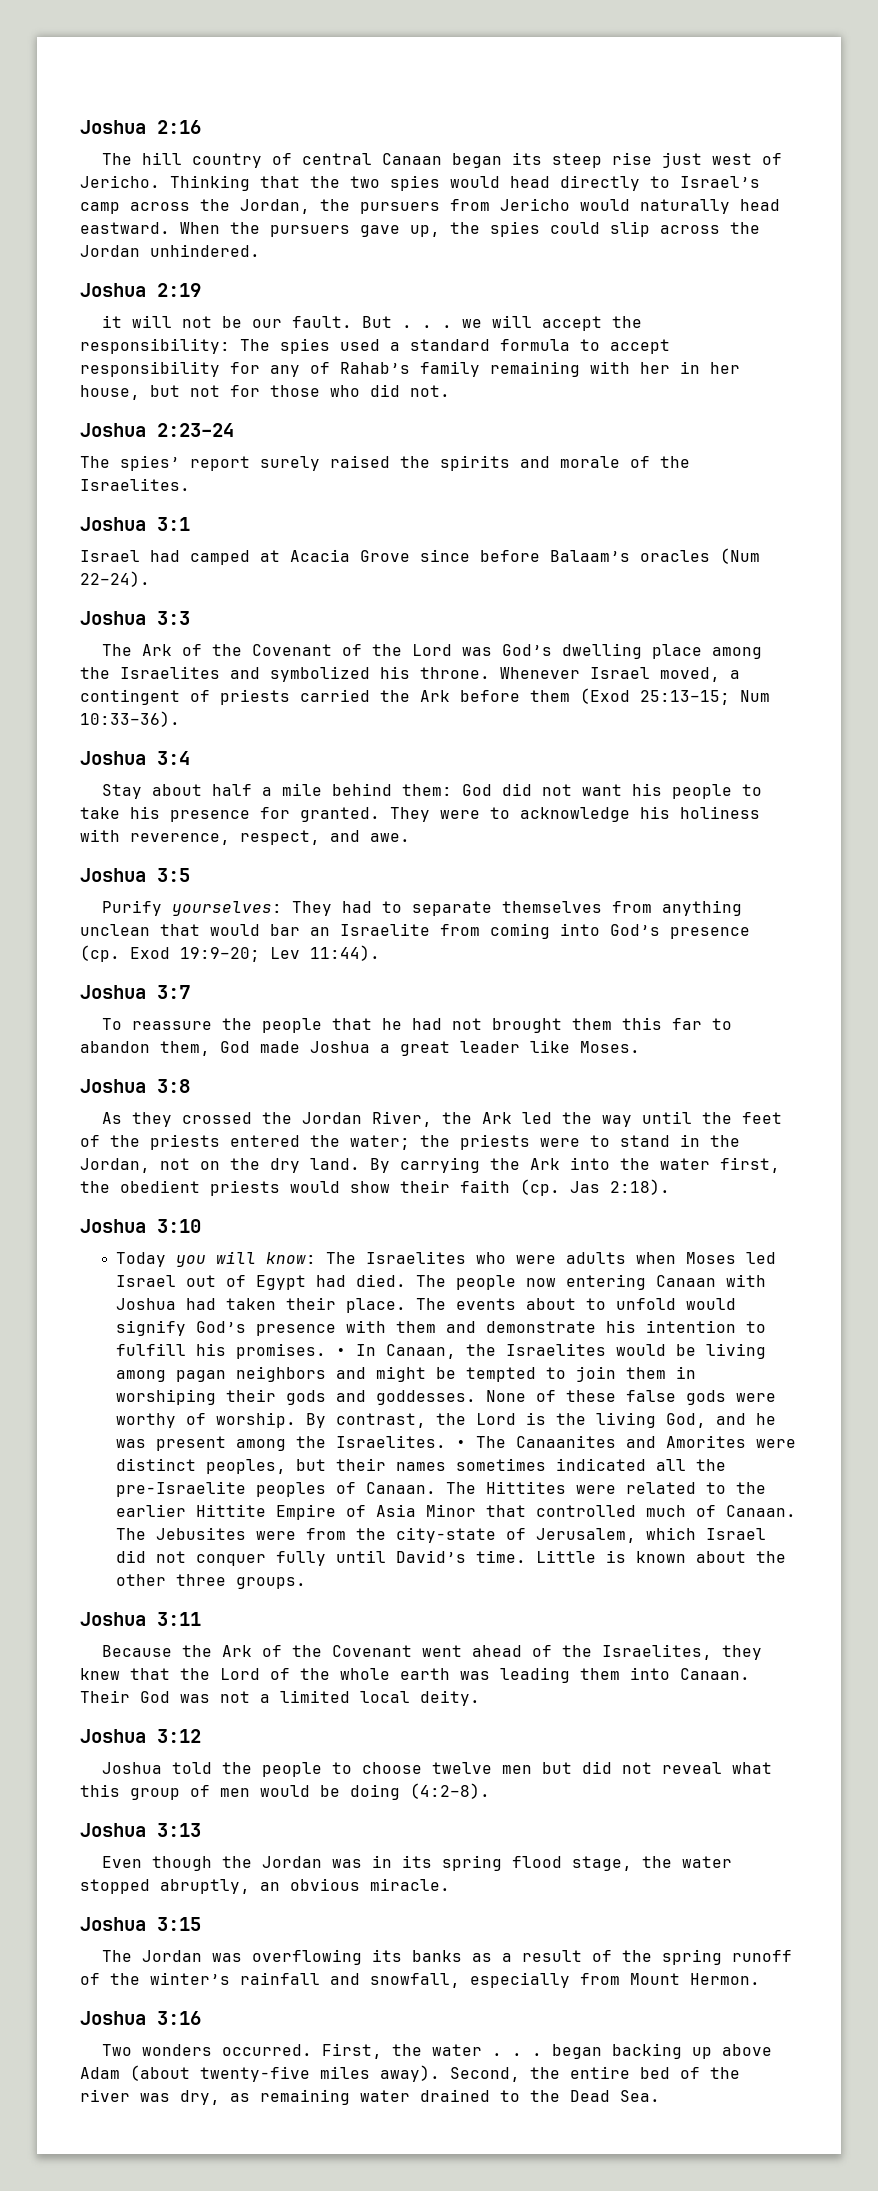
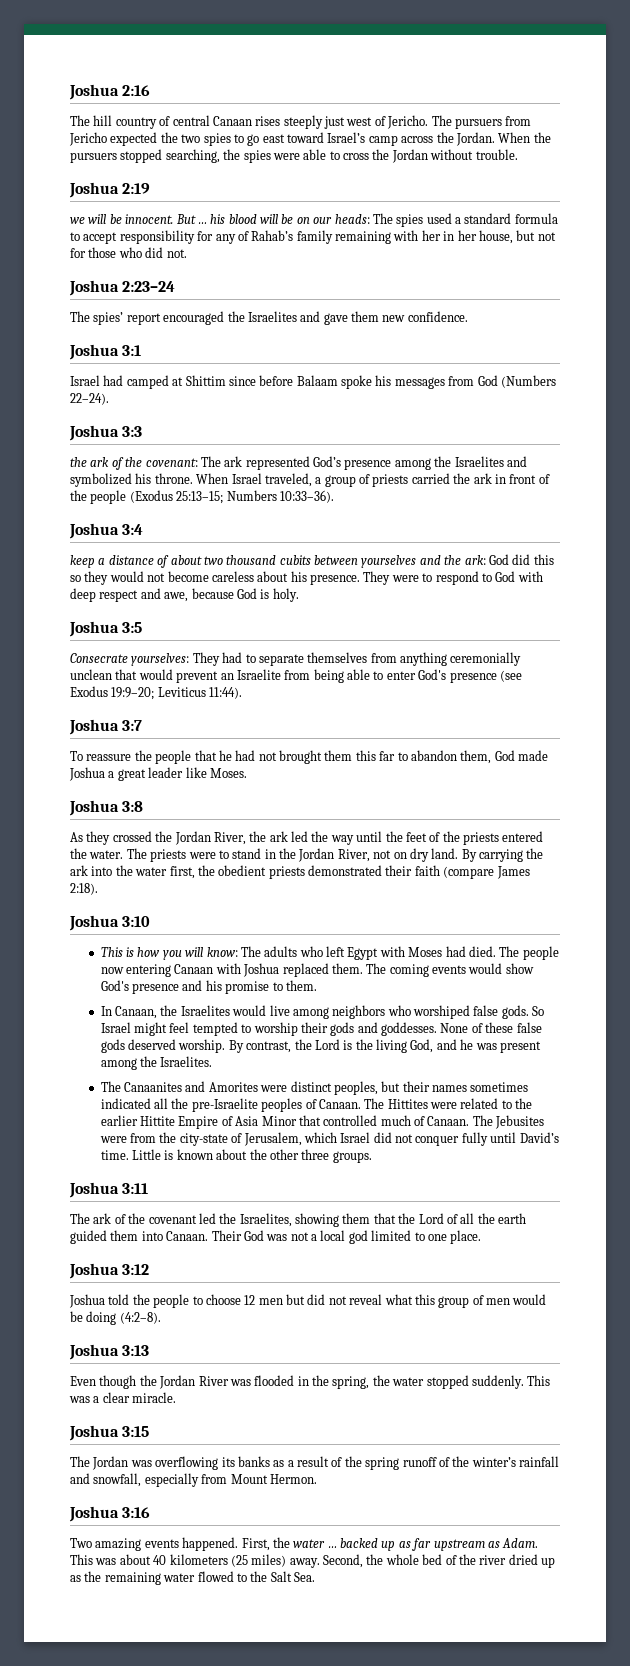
- The hill country of central Canaan began its steep rise just west of Jericho. Thinking that the two spies would head directly to Israel’s camp across the Jordan, the pursuers from Jericho would naturally head eastward. When the pursuers gave up, the spies could slip across the Jordan unhindered.
+ The hill country of central Canaan rises steeply just west of Jericho. The pursuers from Jericho expected the two spies to go east toward Israel’s camp across the Jordan. When the pursuers stopped searching, the spies were able to cross the Jordan without trouble.
  Joshua 2:19
- it will not be our fault. But . . . we will accept the responsibility: The spies used a standard formula to accept responsibility for any of Rahab’s family remaining with her in her house, but not for those who did not.
+ we will be innocent. But … his blood will be on our heads: The spies used a standard formula to accept responsibility for any of Rahab’s family remaining with her in her house, but not for those who did not.
- The spies’ report surely raised the spirits and morale of the Israelites.
+ The spies’ report encouraged the Israelites and gave them new confidence.
- Israel had camped at Acacia Grove since before Balaam’s oracles (Num 22–24).
+ Israel had camped at Shittim since before Balaam spoke his messages from God (Numbers 22–24).
  Joshua 3:3
- The Ark of the Covenant of the Lord was God’s dwelling place among the Israelites and symbolized his throne.
+ the ark of the covenant: The ark represented God’s presence among the Israelites and symbolized his throne.
- Whenever Israel moved, a contingent of priests carried the Ark before them (Exod 25:13–15; Num 10:33–36).
+ When Israel traveled, a group of priests carried the ark in front of the people (Exodus 25:13–15; Numbers 10:33–36).
  Joshua 3:4
- Stay about half a mile behind them: God did not want his people to take his presence for granted. They were to acknowledge his holiness with reverence, respect, and awe.
+ keep a distance of about two thousand cubits between yourselves and the ark: God did this so they would not become careless about his presence. They were to respond to God with deep respect and awe, because God is holy.
- Purify yourselves: They had to separate themselves from anything unclean that would bar an Israelite from coming into God’s presence (cp. Exod 19:9–20; Lev 11:44).
+ Consecrate yourselves: They had to separate themselves from anything ceremonially unclean that would prevent an Israelite from being able to enter God's presence (see Exodus 19:9–20; Leviticus 11:44).
- As they crossed the Jordan River, the Ark led the way until the feet of the priests entered the water; the priests were to stand in the Jordan, not on the dry land.
+ As they crossed the Jordan River, the ark led the way until the feet of the priests entered the water. The priests were to stand in the Jordan River, not on dry land.
- By carrying the Ark into the water first, the obedient priests would show their faith (cp. Jas 2:18).
+ By carrying the ark into the water first, the obedient priests demonstrated their faith (compare James 2:18).
- Today you will know: The Israelites who were adults when Moses led Israel out of Egypt had died.
+ This is how you will know: The adults who left Egypt with Moses had died.
- The people now entering Canaan with Joshua had taken their place. The events about to unfold would signify God’s presence with them and demonstrate his intention to fulfill his promises. • In Canaan, the Israelites would be living among pagan neighbors and might be tempted to join them in worshiping their gods and goddesses.
+ The people now entering Canaan with Joshua replaced them. The coming events would show God's presence and his promise to them.
+ In Canaan, the Israelites would live among neighbors who worshiped false gods. So Israel might feel tempted to worship their gods and goddesses.
- None of these false gods were worthy of worship.
+ None of these false gods deserved worship.
- By contrast, the Lord is the living God, and he was present among the Israelites. • The Canaanites and Amorites were distinct peoples, but their names sometimes indicated all the pre-Israelite peoples of Canaan.
+ By contrast, the Lord is the living God, and he was present among the Israelites.
+ The Canaanites and Amorites were distinct peoples, but their names sometimes indicated all the pre-Israelite peoples of Canaan.
- Because the Ark of the Covenant went ahead of the Israelites, they knew that the Lord of the whole earth was leading them into Canaan.
+ The ark of the covenant led the Israelites, showing them that the Lord of all the earth guided them into Canaan.
- Their God was not a limited local deity.
+ Their God was not a local god limited to one place.
- Joshua told the people to choose twelve men but did not reveal what this group of men would be doing (4:2–8).
+ Joshua told the people to choose 12 men but did not reveal what this group of men would be doing (4:2–8).
- Even though the Jordan was in its spring flood stage, the water stopped abruptly, an obvious miracle.
+ Even though the Jordan River was flooded in the spring, the water stopped suddenly. This was a clear miracle.
- Two wonders occurred. First, the water . . . began backing up above Adam (about twenty-five miles away).
+ Two amazing events happened. First, the water … backed up as far upstream as Adam. This was about 40 kilometers (25 miles) away.
- Second, the entire bed of the river was dry, as remaining water drained to the Dead Sea.
+ Second, the whole bed of the river dried up as the remaining water flowed to the Salt Sea.

